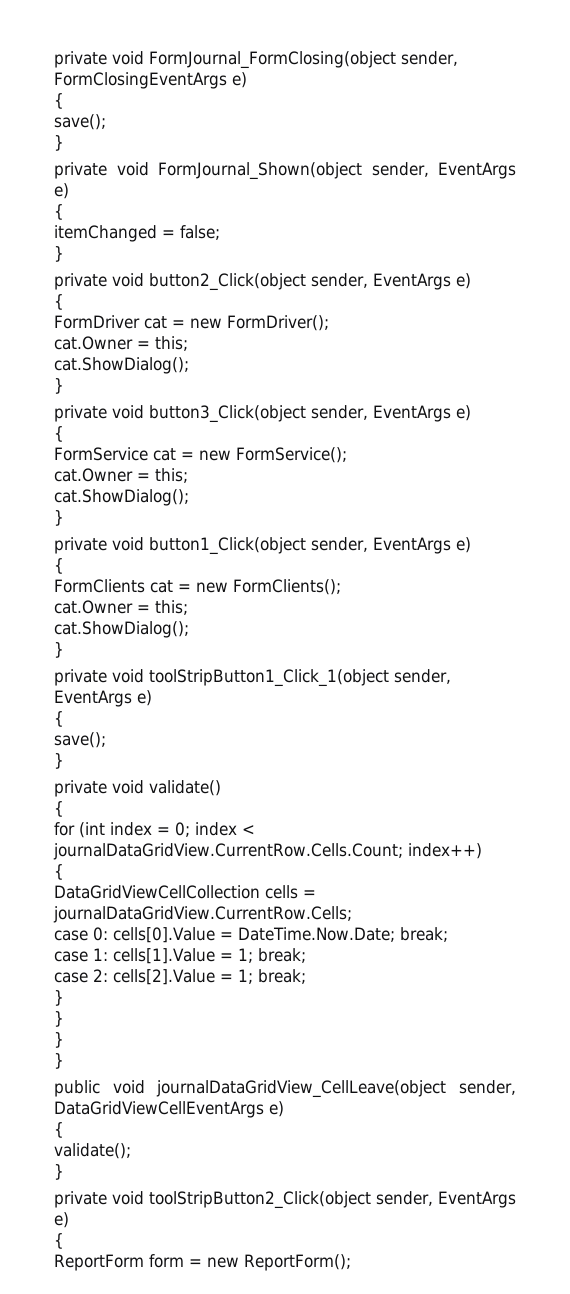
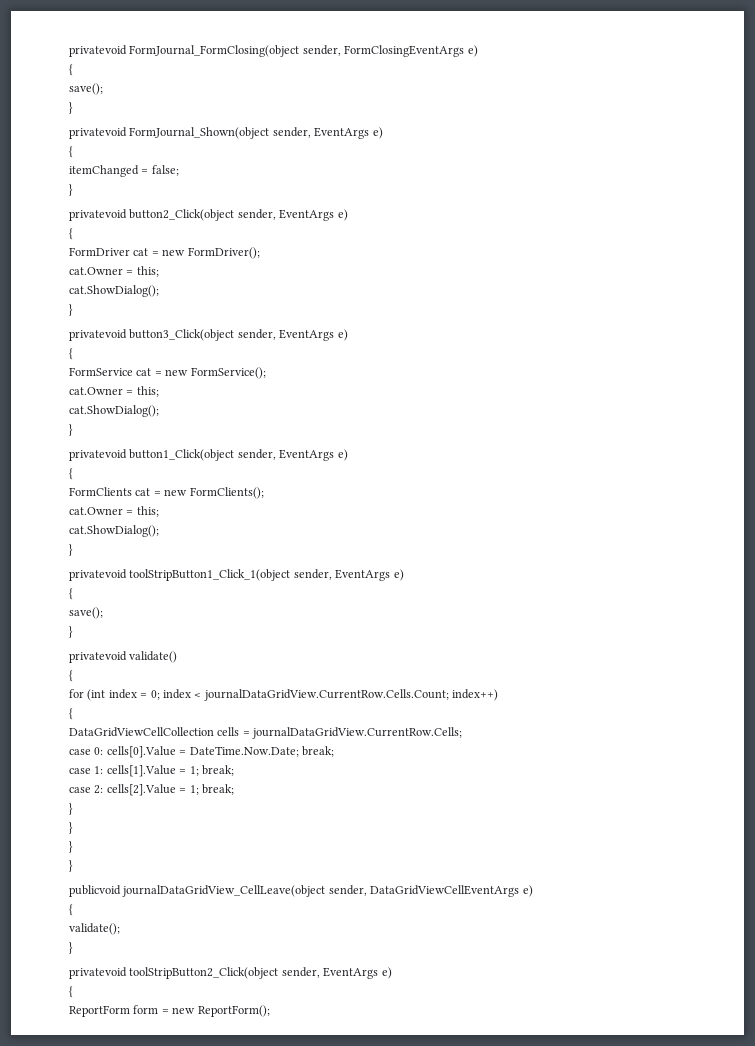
- private void FormJournal_FormClosing(object sender, FormClosingEventArgs e)
+ privatevoid FormJournal_FormClosing(object sender, FormClosingEventArgs e)
- private void FormJournal_Shown(object sender, EventArgs e)
+ privatevoid FormJournal_Shown(object sender, EventArgs e)
- private void button2_Click(object sender, EventArgs e)
+ privatevoid button2_Click(object sender, EventArgs e)
- private void button3_Click(object sender, EventArgs e)
+ privatevoid button3_Click(object sender, EventArgs e)
- private void button1_Click(object sender, EventArgs e)
+ privatevoid button1_Click(object sender, EventArgs e)
- private void toolStripButton1_Click_1(object sender, EventArgs e)
+ privatevoid toolStripButton1_Click_1(object sender, EventArgs e)
- private void validate()
+ privatevoid validate()
- public void journalDataGridView_CellLeave(object sender, DataGridViewCellEventArgs e)
+ publicvoid journalDataGridView_CellLeave(object sender, DataGridViewCellEventArgs e)
- private void toolStripButton2_Click(object sender, EventArgs e)
+ privatevoid toolStripButton2_Click(object sender, EventArgs e)

